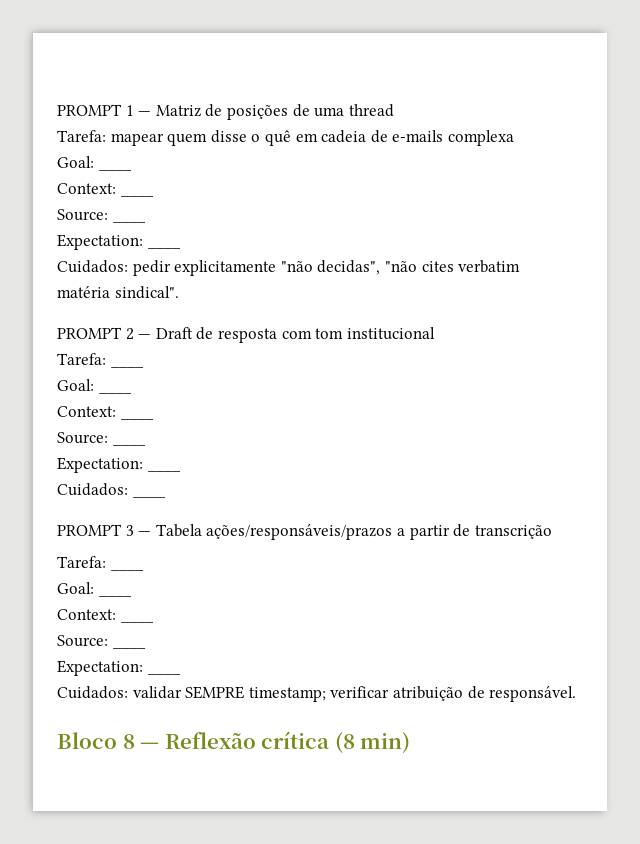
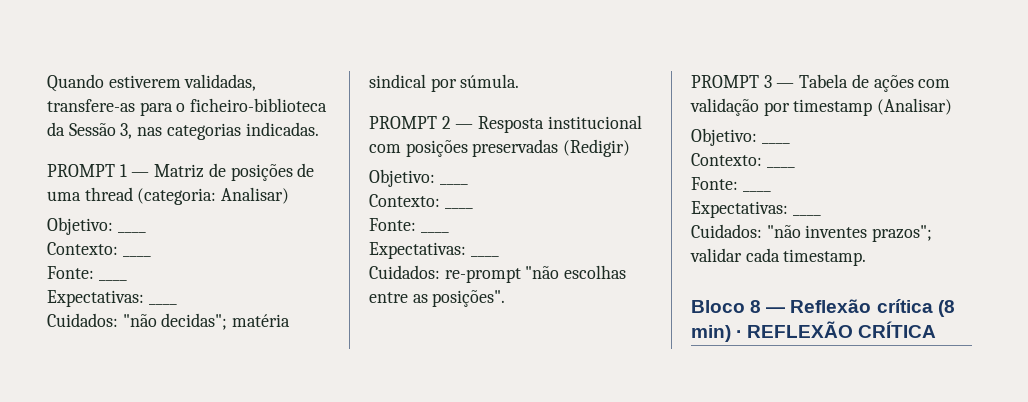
+ Quando estiverem validadas, transfere-as para o ficheiro-biblioteca da Sessão 3, nas categorias indicadas.
- PROMPT 1 — Matriz de posições de uma thread
- Tarefa: mapear quem disse o quê em cadeia de e-mails complexa
- Goal: ____
- Context: ____
- Source: ____
- Expectation: ____
- Cuidados: pedir explicitamente "não decidas", "não cites verbatim
- matéria sindical".
- PROMPT 2 — Draft de resposta com tom institucional
- Tarefa: ____
- Goal: ____
- Context: ____
- Source: ____
- Expectation: ____
- Cuidados: ____
- PROMPT 3 — Tabela ações/responsáveis/prazos a partir de transcrição
- Tarefa: ____
- Goal: ____
- Context: ____
- Source: ____
- Expectation: ____
- Cuidados: validar SEMPRE timestamp; verificar atribuição de responsável.
+ PROMPT 1 — Matriz de posições de uma thread (categoria: Analisar)
+ Objetivo: ____
+ Contexto: ____
+ Fonte: ____
+ Expectativas: ____
+ Cuidados: "não decidas"; matéria sindical por súmula.
+ PROMPT 2 — Resposta institucional com posições preservadas (Redigir)
+ Objetivo: ____
+ Contexto: ____
+ Fonte: ____
+ Expectativas: ____
+ Cuidados: re-prompt "não escolhas entre as posições".
+ PROMPT 3 — Tabela de ações com validação por timestamp (Analisar)
+ Objetivo: ____
+ Contexto: ____
+ Fonte: ____
+ Expectativas: ____
+ Cuidados: "não inventes prazos"; validar cada timestamp.
- Bloco 8 — Reflexão crítica (8 min)
+ Bloco 8 — Reflexão crítica (8 min) · REFLEXÃO CRÍTICA

